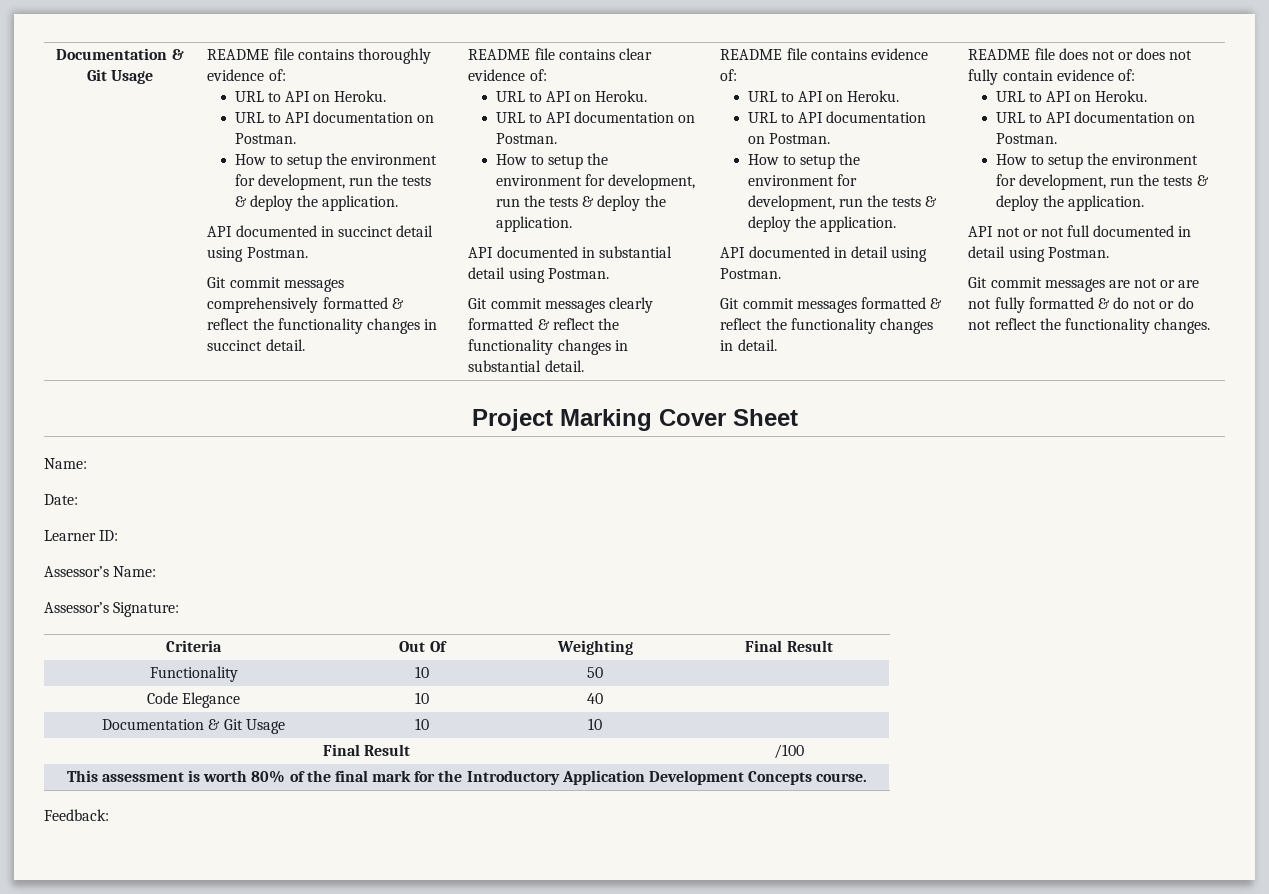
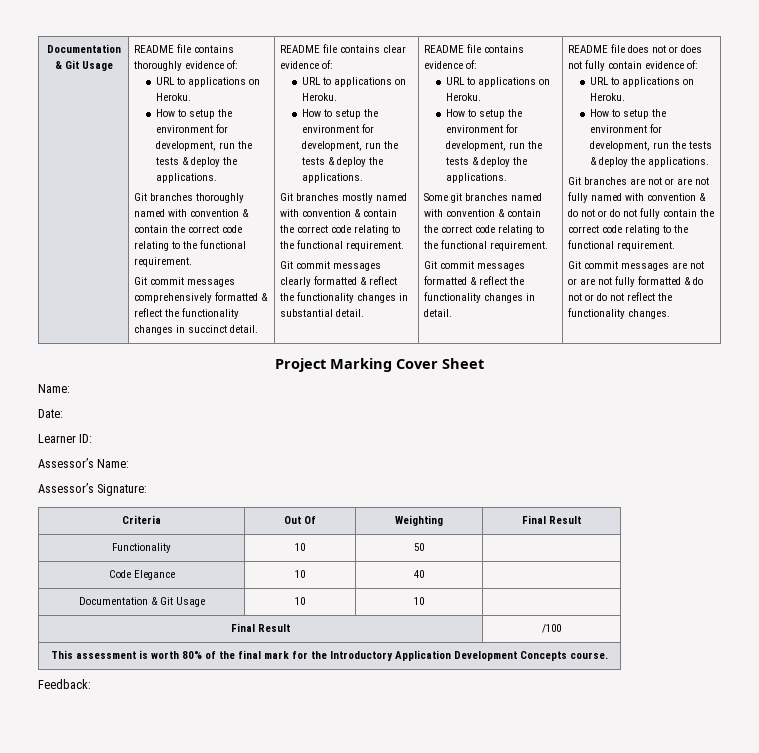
  README file contains thoroughly evidence of:
- URL to API on Heroku.
- URL to API documentation on Postman.
- How to setup the environment for development, run the tests & deploy the application.
- API documented in succinct detail using Postman.
+ URL to applications on Heroku.
+ How to setup the environment for development, run the tests & deploy the applications.
+ Git branches thoroughly named with convention & contain the correct code relating to the functional requirement.
  README file contains clear evidence of:
- URL to API on Heroku.
- URL to API documentation on Postman.
- How to setup the environment for development, run the tests & deploy the application.
- API documented in substantial detail using Postman.
+ URL to applications on Heroku.
+ How to setup the environment for development, run the tests & deploy the applications.
+ Git branches mostly named with convention & contain the correct code relating to the functional requirement.
  README file contains evidence of:
- URL to API on Heroku.
- URL to API documentation on Postman.
- How to setup the environment for development, run the tests & deploy the application.
- API documented in detail using Postman.
+ URL to applications on Heroku.
+ How to setup the environment for development, run the tests & deploy the applications.
+ Some git branches named with convention & contain the correct code relating to the functional requirement.
  README file does not or does not fully contain evidence of:
- URL to API on Heroku.
- URL to API documentation on Postman.
- How to setup the environment for development, run the tests & deploy the application.
- API not or not full documented in detail using Postman.
+ URL to applications on Heroku.
+ How to setup the environment for development, run the tests & deploy the applications.
+ Git branches are not or are not fully named with convention & do not or do not fully contain the correct code relating to the functional requirement.

